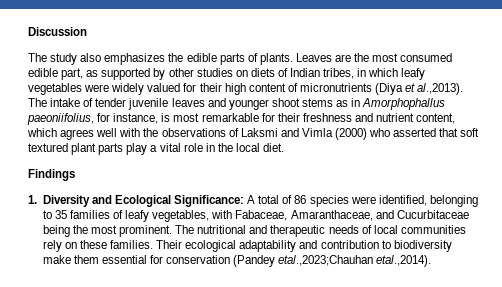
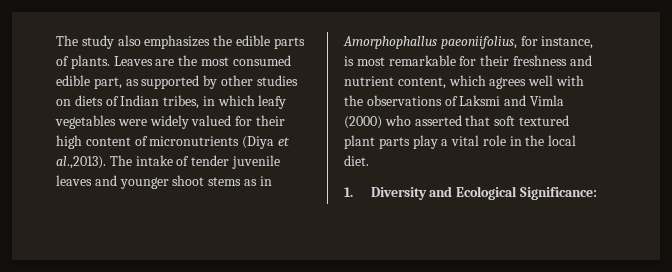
- Discussion
- Findings
- 1. Diversity and Ecological Significance: A total of 86 species were identified, belonging to 35 families of leafy vegetables, with Fabaceae, Amaranthaceae, and Cucurbitaceae being the most prominent. The nutritional and therapeutic needs of local communities rely on these families. Their ecological adaptability and contribution to biodiversity make them essential for conservation (Pandey etal.,2023;Chauhan etal.,2014).
+ 1. Diversity and Ecological Significance:

